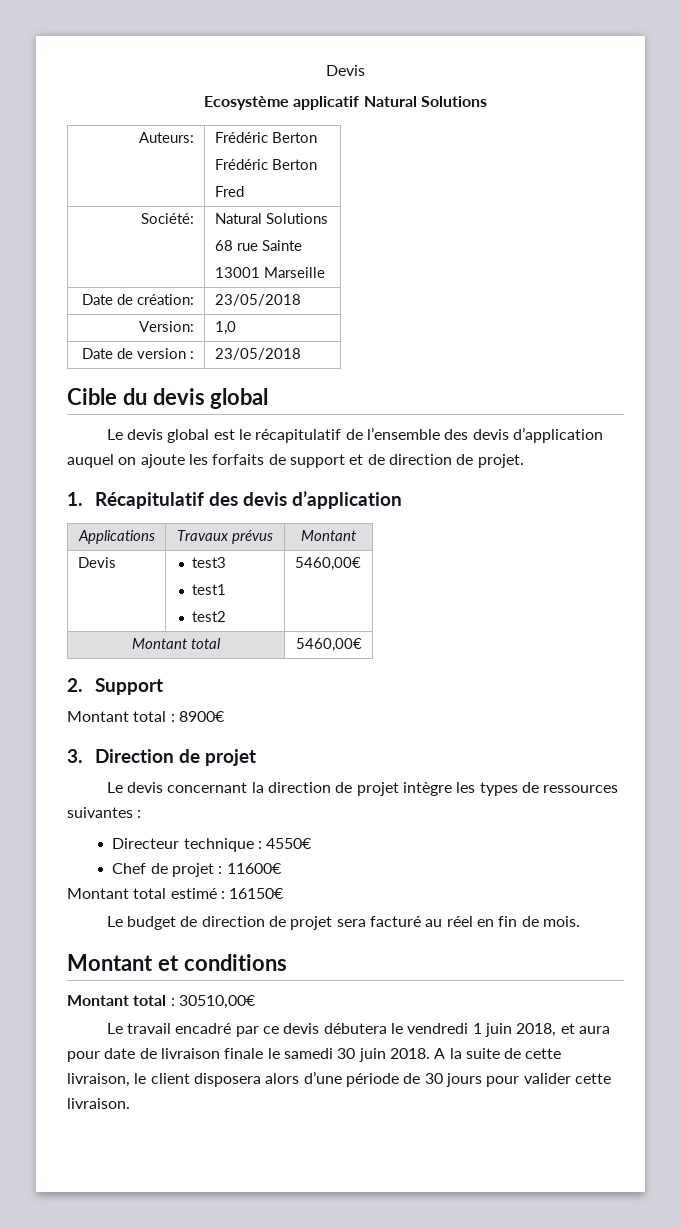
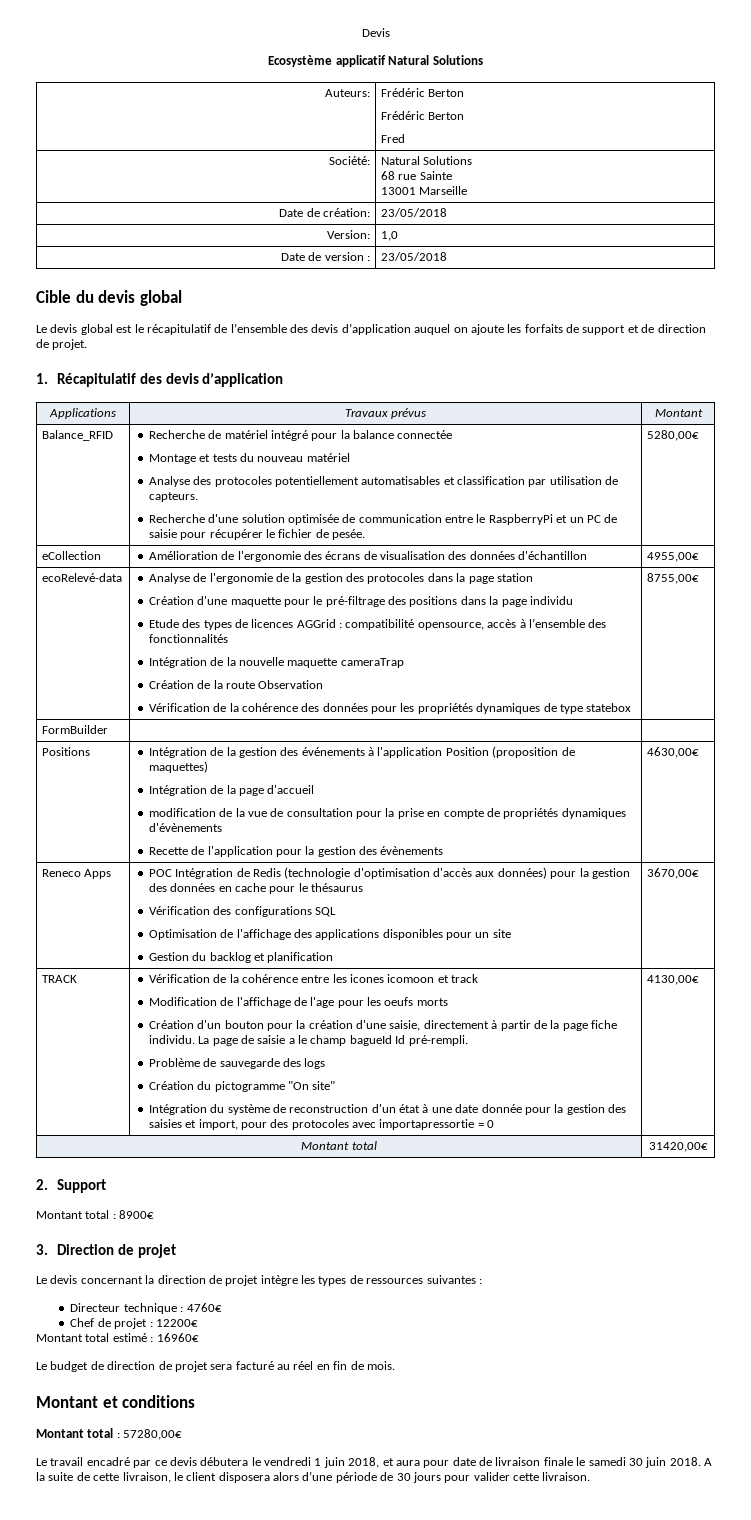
- Devis | test3
- test1
- test2 | 5460,00€
+ Balance_RFID | Recherche de matériel intégré pour la balance connectée
+ Montage et tests du nouveau matériel
+ Analyse des protocoles potentiellement automatisables et classification par utilisation de capteurs.
+ Recherche d'une solution optimisée de communication entre le RaspberryPi et un PC de saisie pour récupérer le fichier de pesée. | 5280,00€
+ eCollection | Amélioration de l'ergonomie des écrans de visualisation des données d'échantillon | 4955,00€
+ ecoRelevé-data | Analyse de l'ergonomie de la gestion des protocoles dans la page station
+ Création d'une maquette pour le pré-filtrage des positions dans la page individu
+ Etude des types de licences AGGrid : compatibilité opensource, accès à l’ensemble des fonctionnalités
+ Intégration de la nouvelle maquette cameraTrap
+ Création de la route Observation
+ Vérification de la cohérence des données pour les propriétés dynamiques de type statebox | 8755,00€
+ FormBuilder | |
+ Positions | Intégration de la gestion des événements à l'application Position (proposition de maquettes)
+ Intégration de la page d'accueil
+ modification de la vue de consultation pour la prise en compte de propriétés dynamiques d'évènements
+ Recette de l'application pour la gestion des évènements | 4630,00€
+ Reneco Apps | POC Intégration de Redis (technologie d'optimisation d'accès aux données) pour la gestion des données en cache pour le thésaurus
+ Vérification des configurations SQL
+ Optimisation de l'affichage des applications disponibles pour un site
+ Gestion du backlog et planification | 3670,00€
+ TRACK | Vérification de la cohérence entre les icones icomoon et track
+ Modification de l'affichage de l'age pour les oeufs morts
+ Création d'un bouton pour la création d'une saisie, directement à partir de la page fiche individu. La page de saisie a le champ bagueId Id pré-rempli.
+ Problème de sauvegarde des logs
+ Création du pictogramme "On site"
+ Intégration du système de reconstruction d'un état à une date donnée pour la gestion des saisies et import, pour des protocoles avec importapressortie = 0 | 4130,00€
- Montant total | 5460,00€
+ Montant total | 31420,00€
- Directeur technique : 4550€
+ Directeur technique : 4760€
- Chef de projet : 11600€
+ Chef de projet : 12200€
- Montant total estimé : 16150€
+ Montant total estimé : 16960€
- Montant total : 30510,00€
+ Montant total : 57280,00€

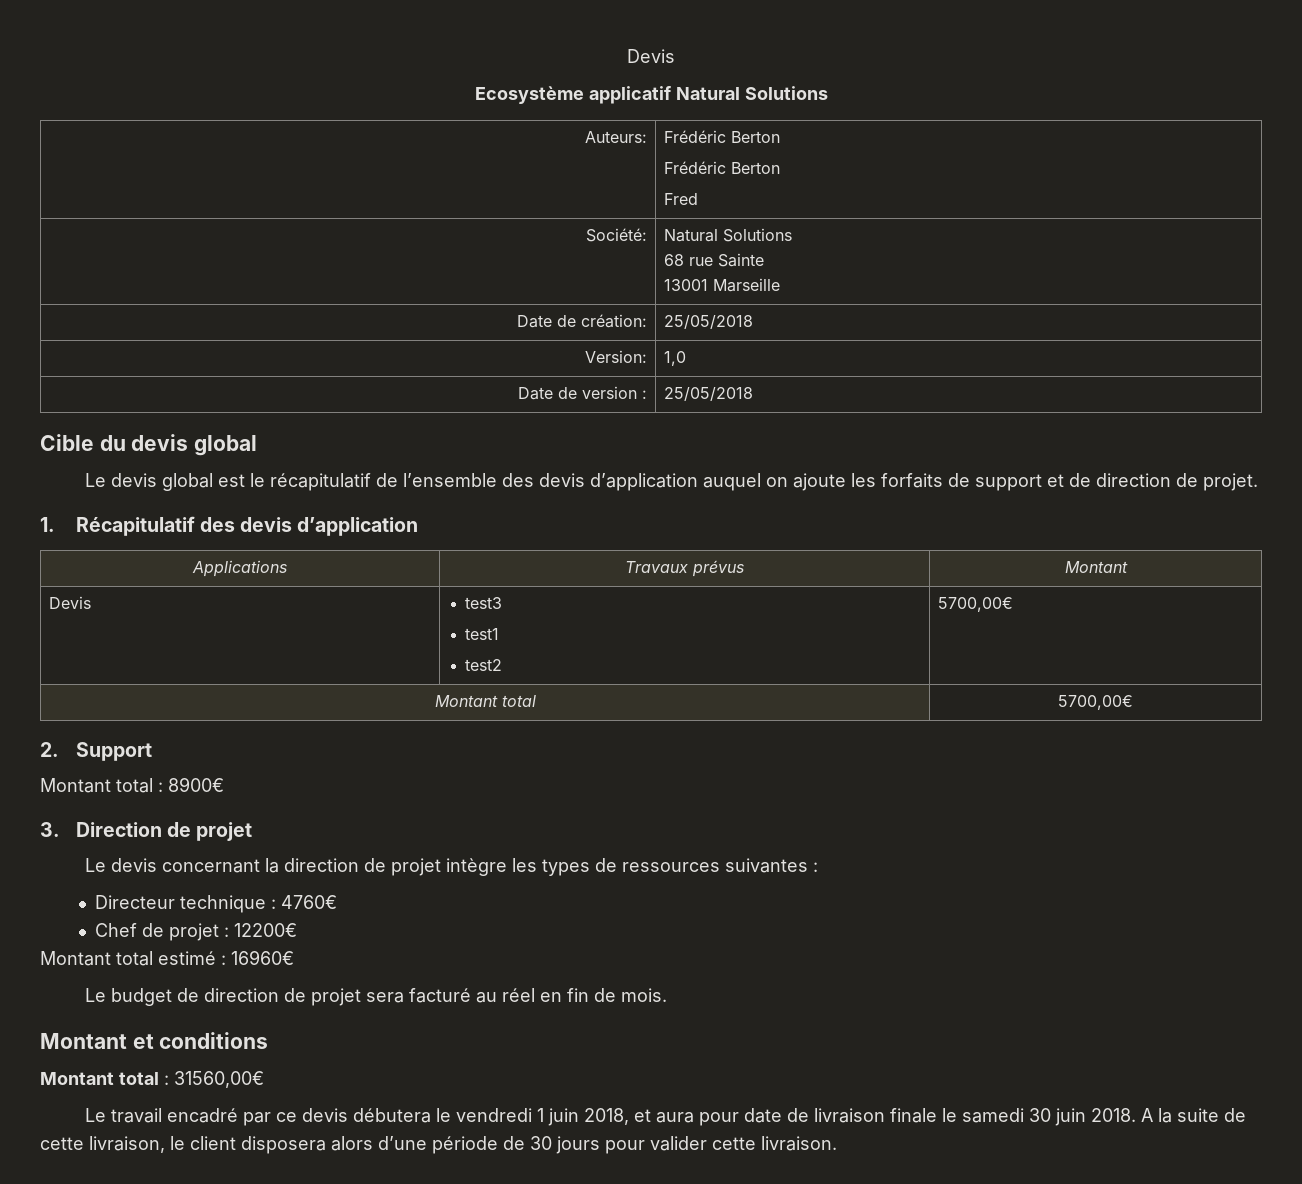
- Date de création: | 23/05/2018
+ Date de création: | 25/05/2018
- Date de version : | 23/05/2018
+ Date de version : | 25/05/2018
- Balance_RFID | Recherche de matériel intégré pour la balance connectée
- Montage et tests du nouveau matériel
- Analyse des protocoles potentiellement automatisables et classification par utilisation de capteurs.
- Recherche d'une solution optimisée de communication entre le RaspberryPi et un PC de saisie pour récupérer le fichier de pesée. | 5280,00€
- eCollection | Amélioration de l'ergonomie des écrans de visualisation des données d'échantillon | 4955,00€
- ecoRelevé-data | Analyse de l'ergonomie de la gestion des protocoles dans la page station
- Création d'une maquette pour le pré-filtrage des positions dans la page individu
- Etude des types de licences AGGrid : compatibilité opensource, accès à l’ensemble des fonctionnalités
- Intégration de la nouvelle maquette cameraTrap
- Création de la route Observation
- Vérification de la cohérence des données pour les propriétés dynamiques de type statebox | 8755,00€
- FormBuilder | |
- Positions | Intégration de la gestion des événements à l'application Position (proposition de maquettes)
- Intégration de la page d'accueil
- modification de la vue de consultation pour la prise en compte de propriétés dynamiques d'évènements
- Recette de l'application pour la gestion des évènements | 4630,00€
- Reneco Apps | POC Intégration de Redis (technologie d'optimisation d'accès aux données) pour la gestion des données en cache pour le thésaurus
- Vérification des configurations SQL
- Optimisation de l'affichage des applications disponibles pour un site
- Gestion du backlog et planification | 3670,00€
- TRACK | Vérification de la cohérence entre les icones icomoon et track
- Modification de l'affichage de l'age pour les oeufs morts
- Création d'un bouton pour la création d'une saisie, directement à partir de la page fiche individu. La page de saisie a le champ bagueId Id pré-rempli.
- Problème de sauvegarde des logs
- Création du pictogramme "On site"
- Intégration du système de reconstruction d'un état à une date donnée pour la gestion des saisies et import, pour des protocoles avec importapressortie = 0 | 4130,00€
+ Devis | test3
+ test1
+ test2 | 5700,00€
- Montant total | 31420,00€
+ Montant total | 5700,00€
- Montant total : 57280,00€
+ Montant total : 31560,00€

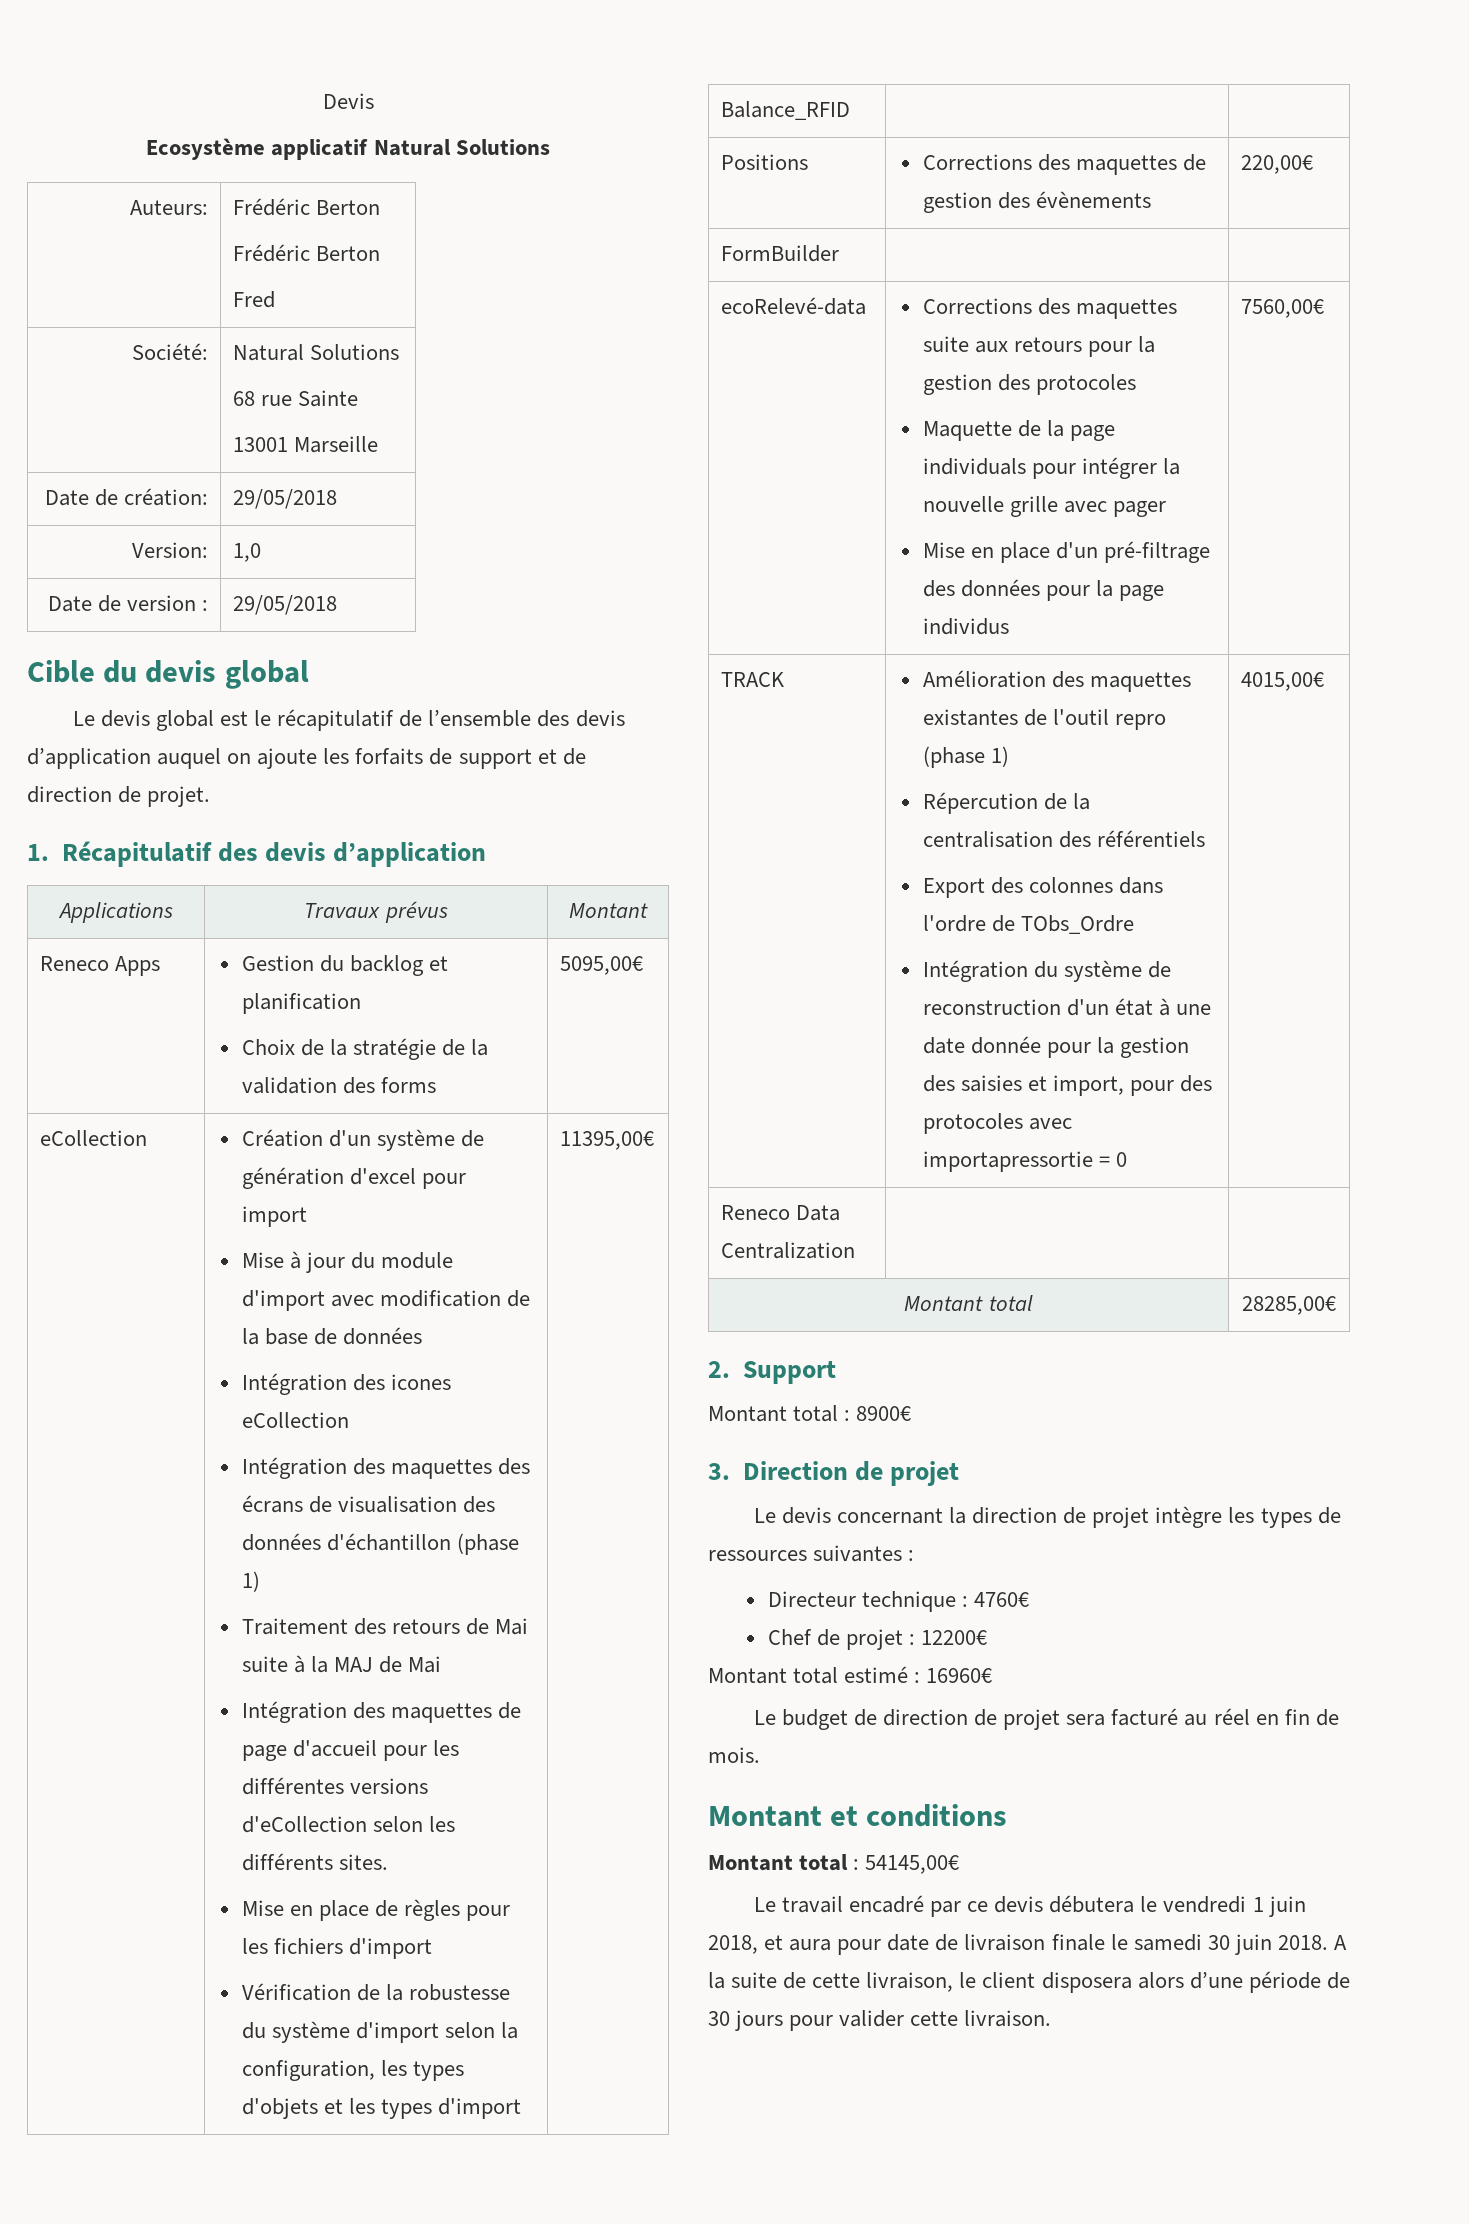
- Date de création: | 25/05/2018
+ Date de création: | 29/05/2018
- Date de version : | 25/05/2018
+ Date de version : | 29/05/2018
- Devis | test3
- test1
- test2 | 5700,00€
+ Reneco Apps | Gestion du backlog et planification
+ Choix de la stratégie de la validation des forms | 5095,00€
+ eCollection | Création d'un système de génération d'excel pour import
+ Mise à jour du module d'import avec modification de la base de données
+ Intégration des icones eCollection
+ Intégration des maquettes des écrans de visualisation des données d'échantillon (phase 1)
+ Traitement des retours de Mai suite à la MAJ de Mai
+ Intégration des maquettes de page d'accueil pour les différentes versions d'eCollection selon les différents sites.
+ Mise en place de règles pour les fichiers d'import
+ Vérification de la robustesse du système d'import selon la configuration, les types d'objets et les types d'import | 11395,00€
+ Balance_RFID | |
+ Positions | Corrections des maquettes de gestion des évènements | 220,00€
+ FormBuilder | |
+ ecoRelevé-data | Corrections des maquettes suite aux retours pour la gestion des protocoles
+ Maquette de la page individuals pour intégrer la nouvelle grille avec pager
+ Mise en place d'un pré-filtrage des données pour la page individus | 7560,00€
+ TRACK | Amélioration des maquettes existantes de l'outil repro (phase 1)
+ Répercution de la centralisation des référentiels
+ Export des colonnes dans l'ordre de TObs_Ordre
+ Intégration du système de reconstruction d'un état à une date donnée pour la gestion des saisies et import, pour des protocoles avec importapressortie = 0 | 4015,00€
+ Reneco Data Centralization | |
- Montant total | 5700,00€
+ Montant total | 28285,00€
- Montant total : 31560,00€
+ Montant total : 54145,00€

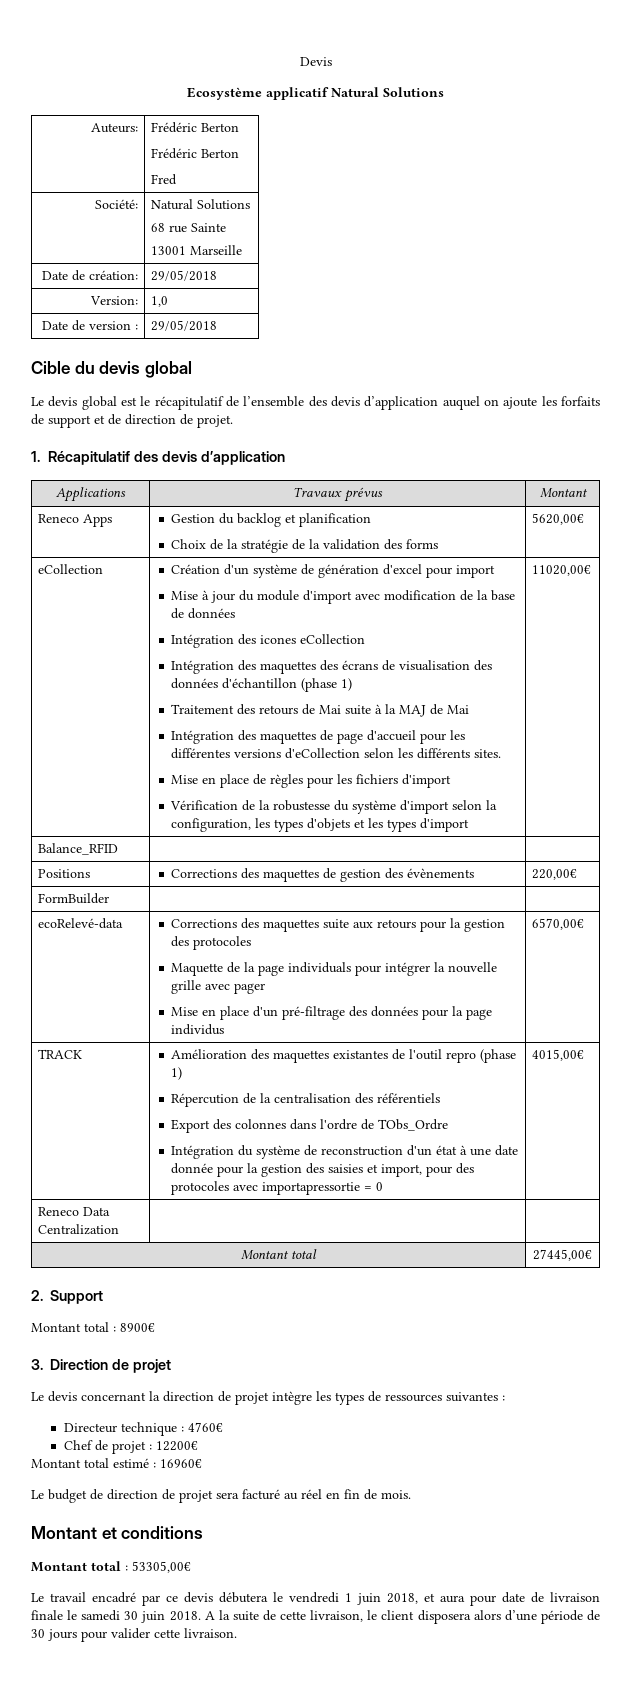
  Reneco Apps | Gestion du backlog et planification
- Choix de la stratégie de la validation des forms | 5095,00€
+ Choix de la stratégie de la validation des forms | 5620,00€
- 11395,00€
+ 11020,00€
  ecoRelevé-data | Corrections des maquettes suite aux retours pour la gestion des protocoles
  Maquette de la page individuals pour intégrer la nouvelle grille avec pager
- Mise en place d'un pré-filtrage des données pour la page individus | 7560,00€
+ Mise en place d'un pré-filtrage des données pour la page individus | 6570,00€
- Montant total | 28285,00€
+ Montant total | 27445,00€
- Montant total : 54145,00€
+ Montant total : 53305,00€

